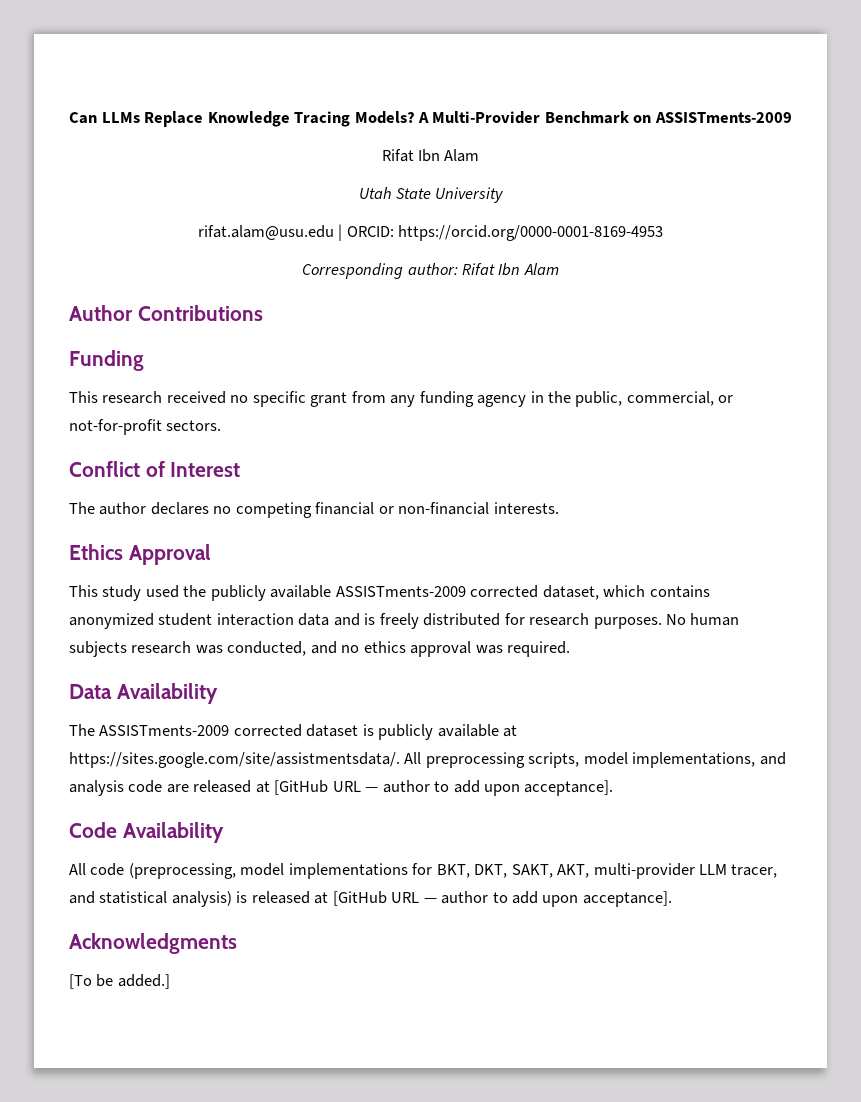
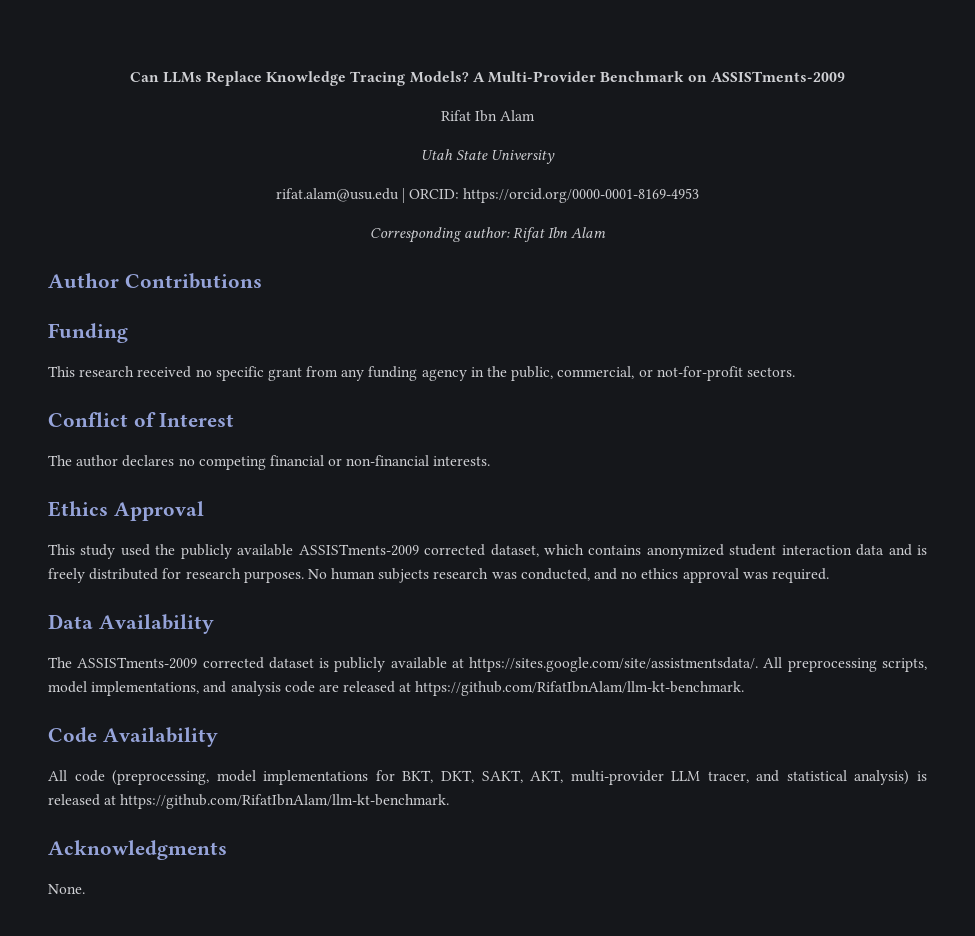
- The ASSISTments-2009 corrected dataset is publicly available at https://sites.google.com/site/assistmentsdata/. All preprocessing scripts, model implementations, and analysis code are released at [GitHub URL — author to add upon acceptance].
+ The ASSISTments-2009 corrected dataset is publicly available at https://sites.google.com/site/assistmentsdata/. All preprocessing scripts, model implementations, and analysis code are released at https://github.com/RifatIbnAlam/llm-kt-benchmark.
- All code (preprocessing, model implementations for BKT, DKT, SAKT, AKT, multi-provider LLM tracer, and statistical analysis) is released at [GitHub URL — author to add upon acceptance].
+ All code (preprocessing, model implementations for BKT, DKT, SAKT, AKT, multi-provider LLM tracer, and statistical analysis) is released at https://github.com/RifatIbnAlam/llm-kt-benchmark.
  Acknowledgments
- [To be added.]
+ None.

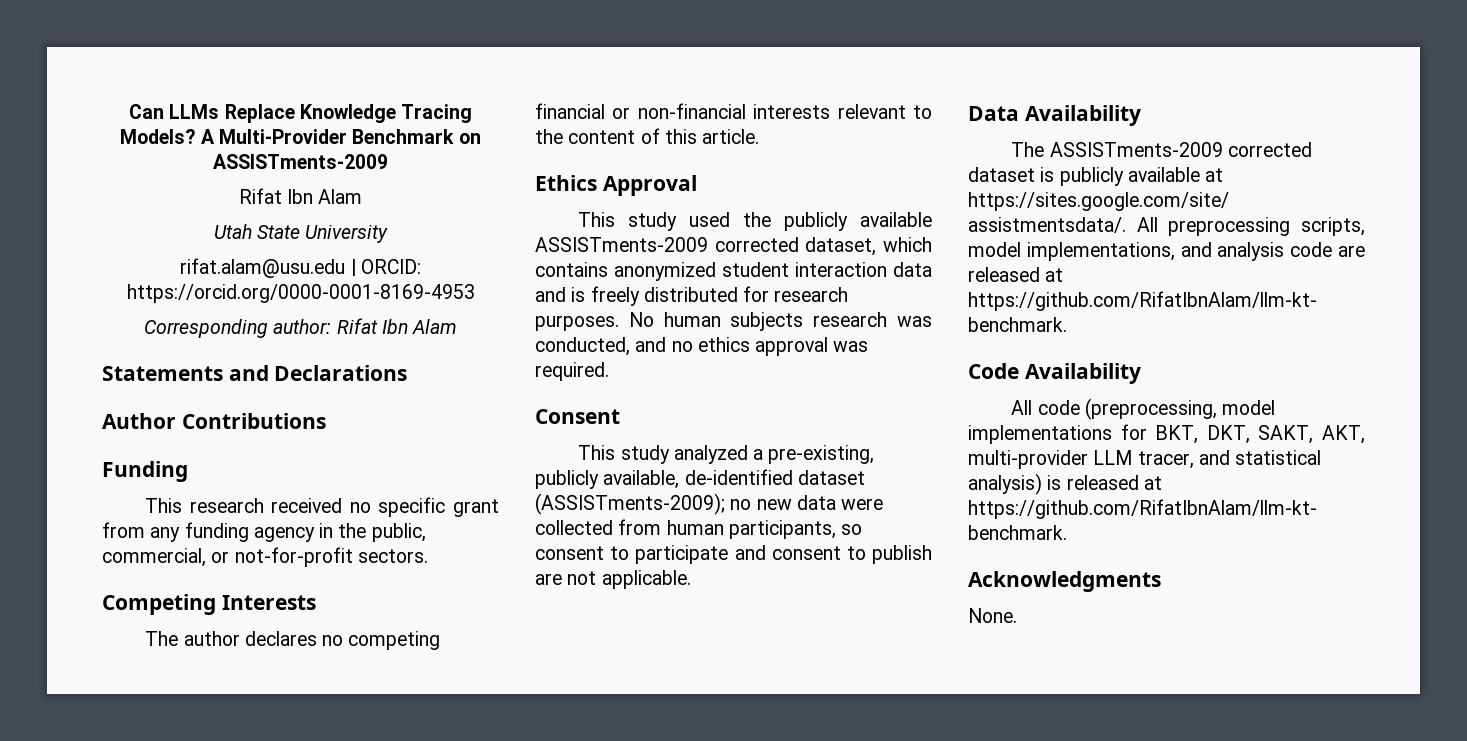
+ Statements and Declarations
- Conflict of Interest
+ Competing Interests
- The author declares no competing financial or non-financial interests.
+ The author declares no competing financial or non-financial interests relevant to the content of this article.
+ Consent
+ This study analyzed a pre-existing, publicly available, de-identified dataset (ASSISTments-2009); no new data were collected from human participants, so consent to participate and consent to publish are not applicable.

